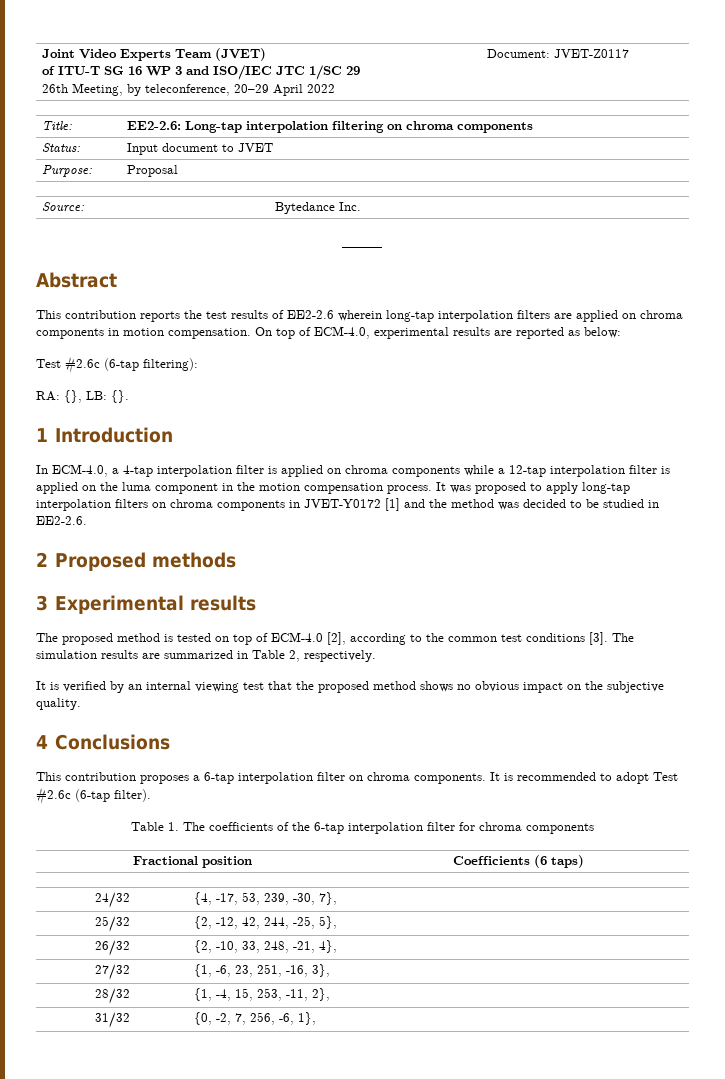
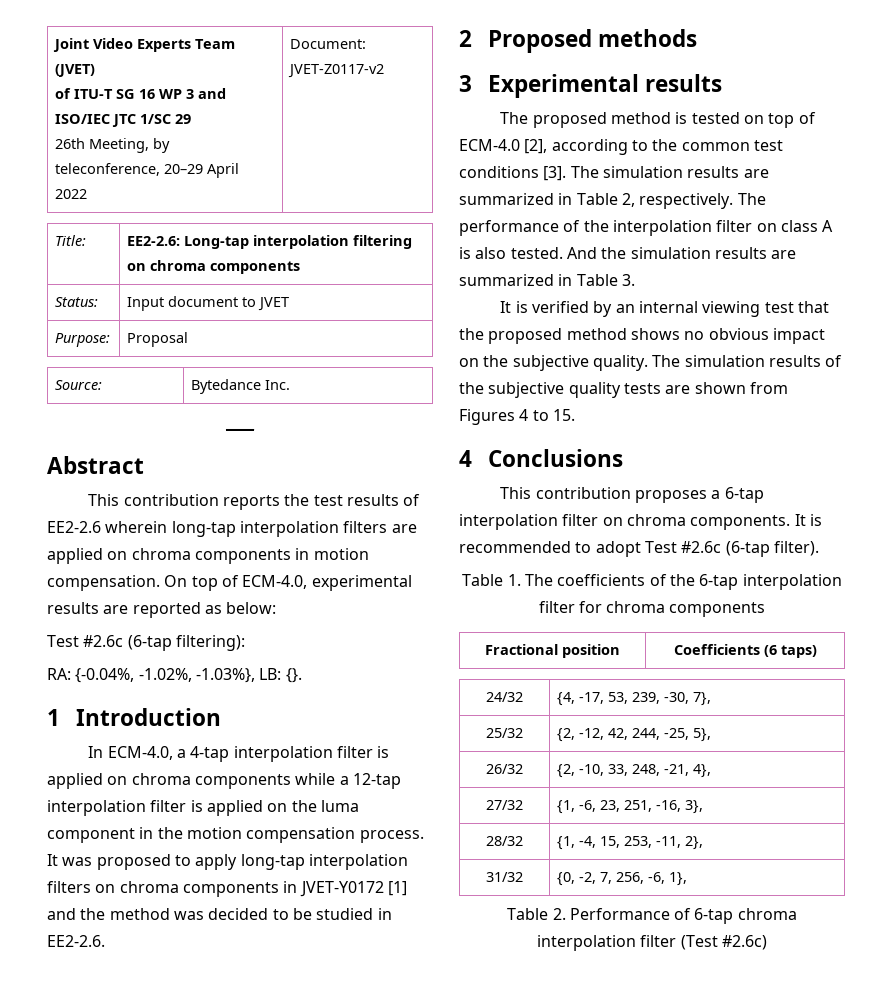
  Joint Video Experts Team (JVET)
  of ITU-T SG 16 WP 3 and ISO/IEC JTC 1/SC 29
- 26th Meeting, by teleconference, 20–29 April 2022 | Document: JVET-Z0117
+ 26th Meeting, by teleconference, 20–29 April 2022 | Document: JVET-Z0117-v2
- RA: {}, LB: {}.
+ RA: {-0.04%, -1.02%, -1.03%}, LB: {}.
+ The performance of the interpolation filter on class A is also tested. And the simulation results are summarized in Table 3.
+ The simulation results of the subjective quality tests are shown from Figures 4 to 15.
+ Table 2. Performance of 6-tap chroma interpolation filter (Test #2.6c)

